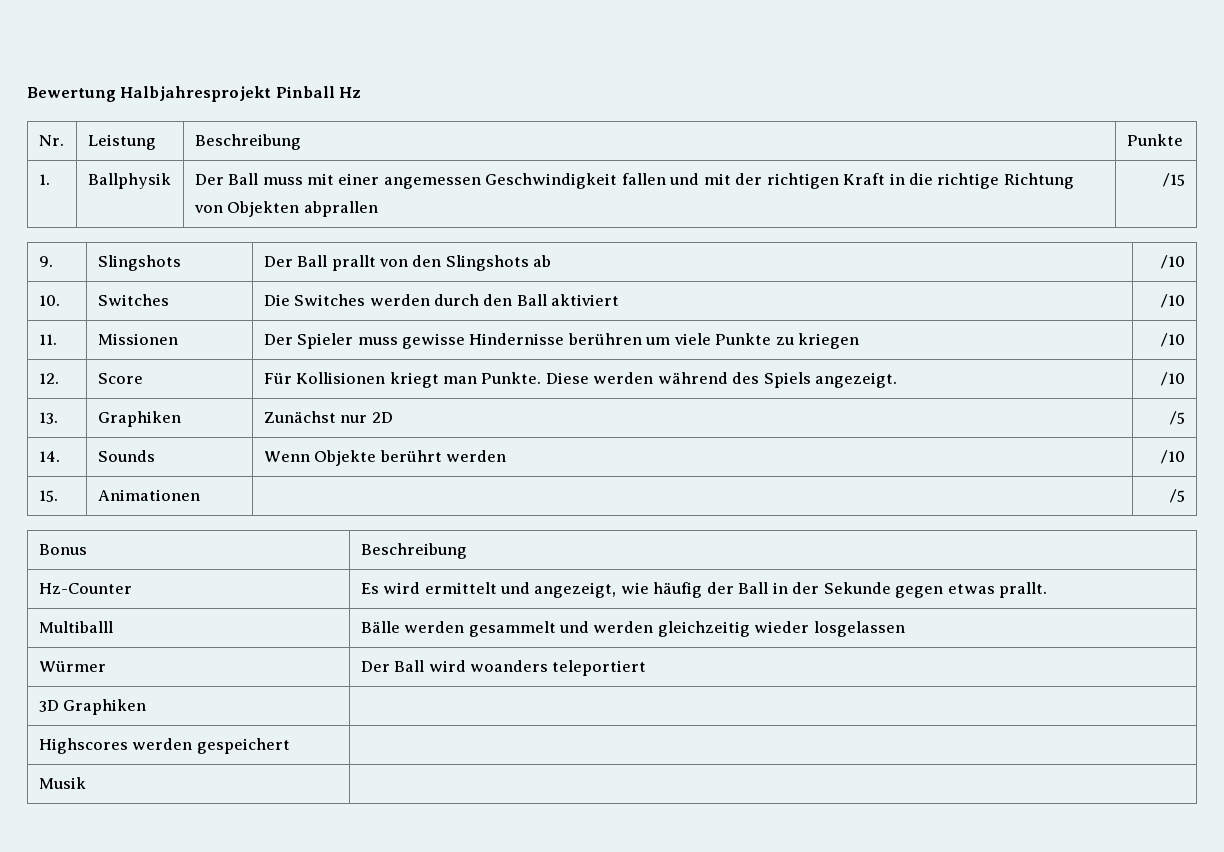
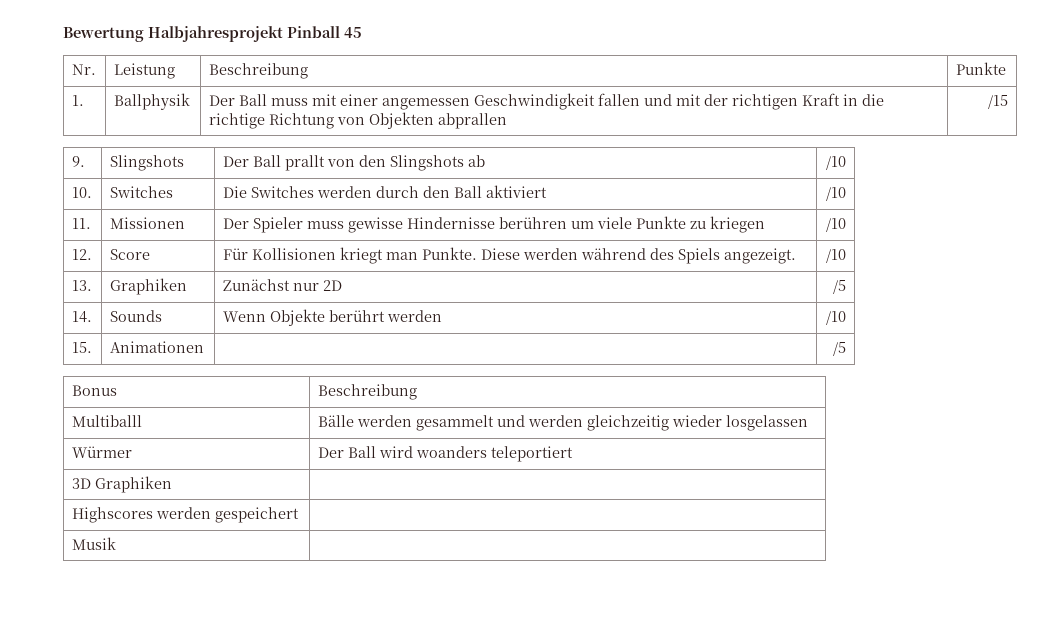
- Bewertung Halbjahresprojekt Pinball Hz
+ Bewertung Halbjahresprojekt Pinball 45
- Hz-Counter | Es wird ermittelt und angezeigt, wie häufig der Ball in der Sekunde gegen etwas prallt.

